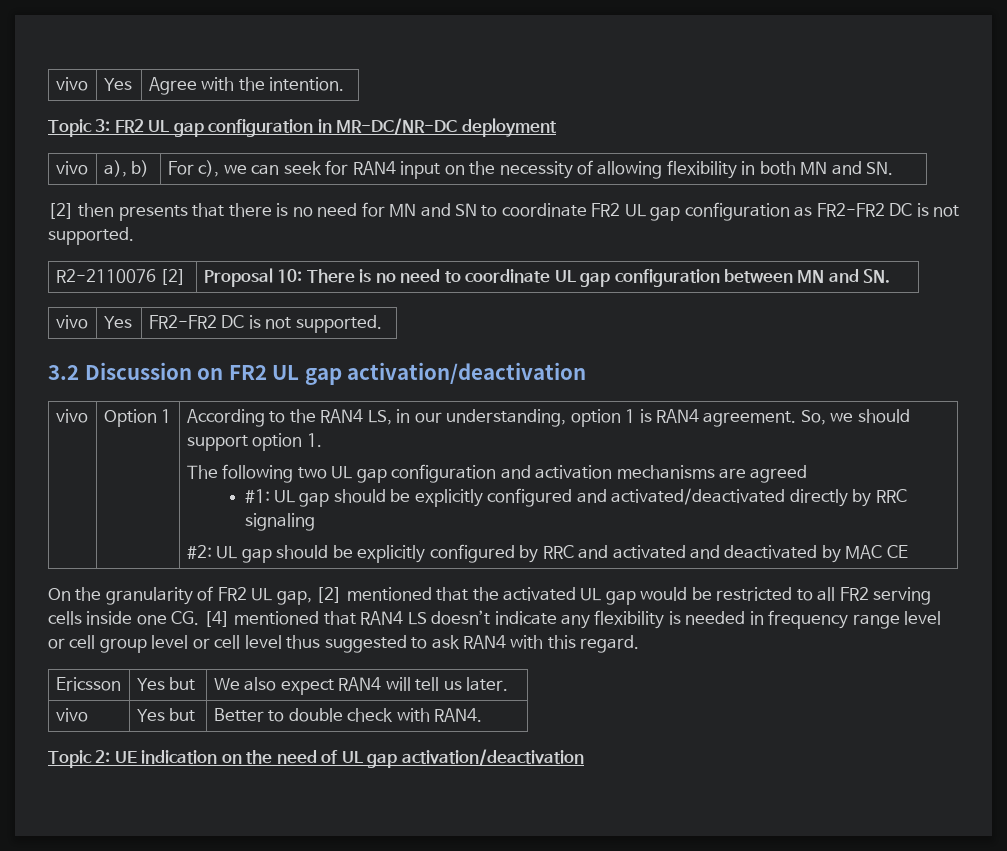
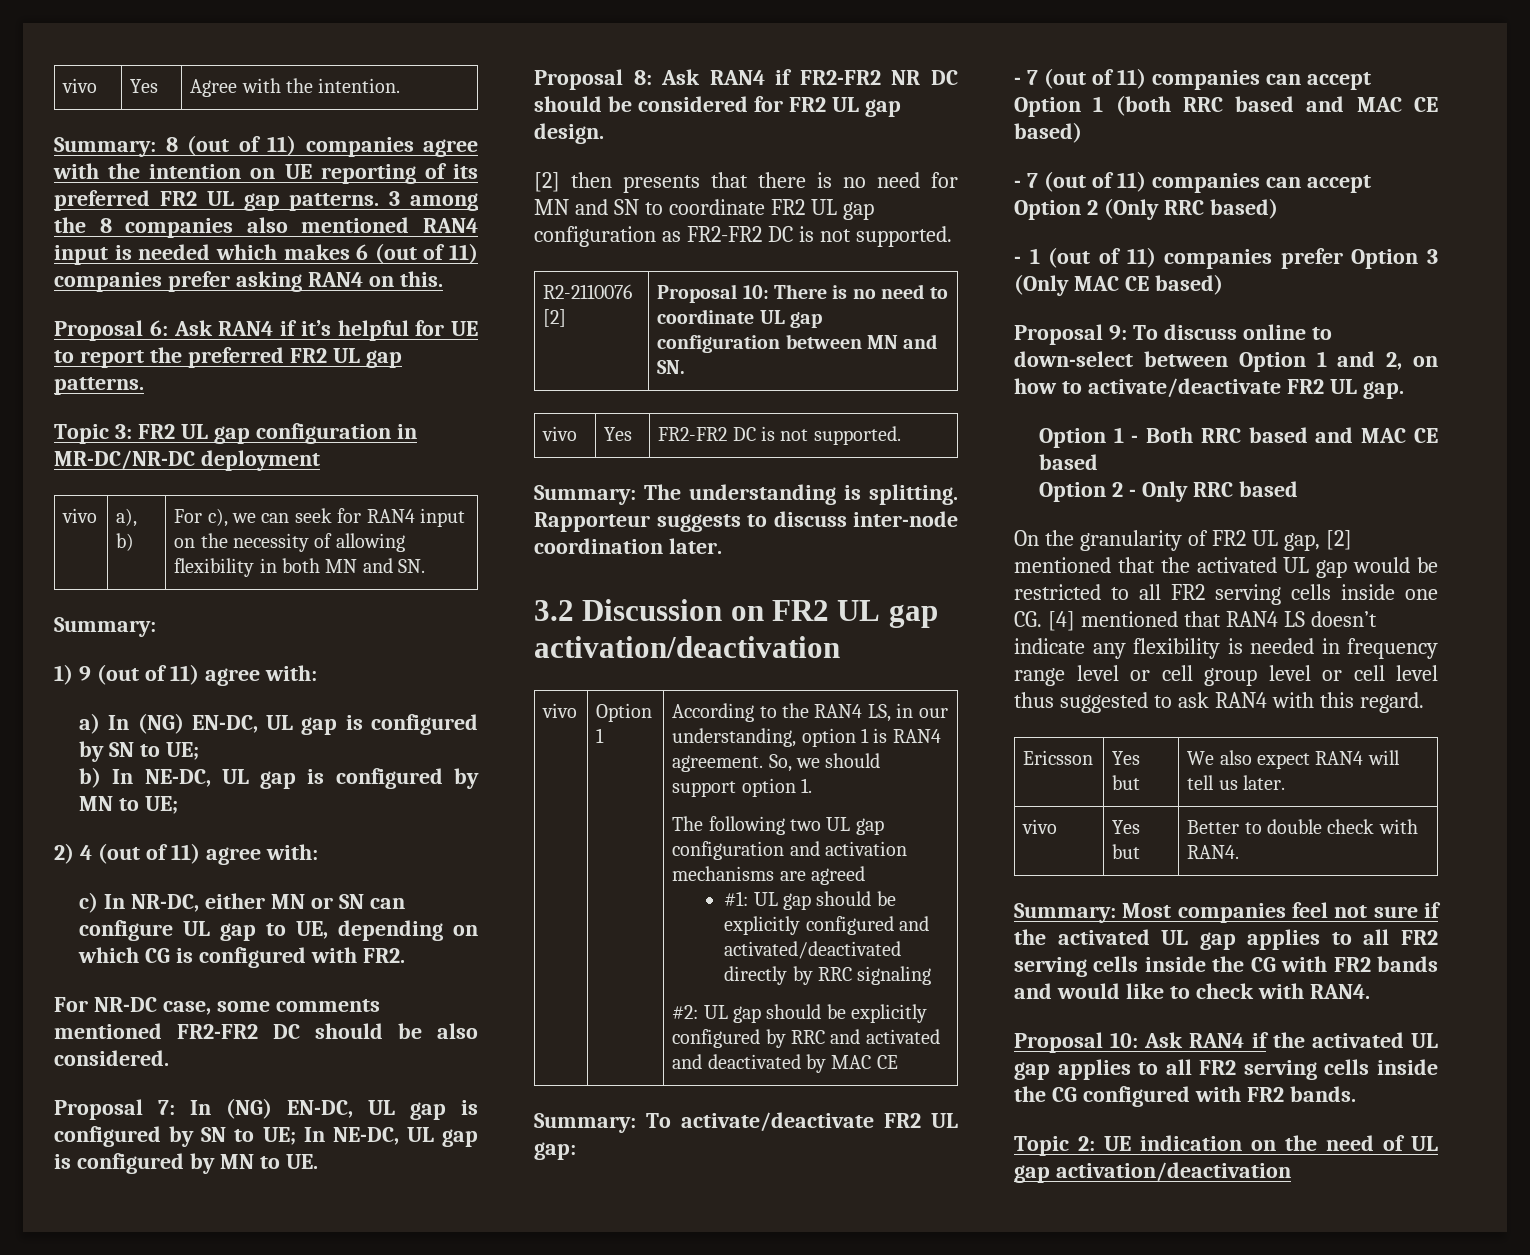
+ Summary: 8 (out of 11) companies agree with the intention on UE reporting of its preferred FR2 UL gap patterns. 3 among the 8 companies also mentioned RAN4 input is needed which makes 6 (out of 11) companies prefer asking RAN4 on this.
+ Proposal 6: Ask RAN4 if it’s helpful for UE to report the preferred FR2 UL gap patterns.
  vivo | a), b) | For c), we can seek for RAN4 input on the necessity of allowing flexibility in both MN and SN.
+ Summary:
+ 1) 9 (out of 11) agree with:
+ a) In (NG) EN-DC, UL gap is configured by SN to UE;
+ b) In NE-DC, UL gap is configured by MN to UE;
+ 2) 4 (out of 11) agree with:
+ c) In NR-DC, either MN or SN can configure UL gap to UE, depending on which CG is configured with FR2.
+ For NR-DC case, some comments mentioned FR2-FR2 DC should be also considered.
+ Proposal 7: In (NG) EN-DC, UL gap is configured by SN to UE; In NE-DC, UL gap is configured by MN to UE.
+ Proposal 8: Ask RAN4 if FR2-FR2 NR DC should be considered for FR2 UL gap design.
+ Summary: The understanding is splitting. Rapporteur suggests to discuss inter-node coordination later.
+ Summary: To activate/deactivate FR2 UL gap:
+ - 7 (out of 11) companies can accept Option 1 (both RRC based and MAC CE based)
+ - 7 (out of 11) companies can accept Option 2 (Only RRC based)
+ - 1 (out of 11) companies prefer Option 3 (Only MAC CE based)
+ Proposal 9: To discuss online to down-select between Option 1 and 2, on how to activate/deactivate FR2 UL gap.
+ Option 1 - Both RRC based and MAC CE based
+ Option 2 - Only RRC based
+ Summary: Most companies feel not sure if the activated UL gap applies to all FR2 serving cells inside the CG with FR2 bands and would like to check with RAN4.
+ Proposal 10: Ask RAN4 if the activated UL gap applies to all FR2 serving cells inside the CG configured with FR2 bands.

